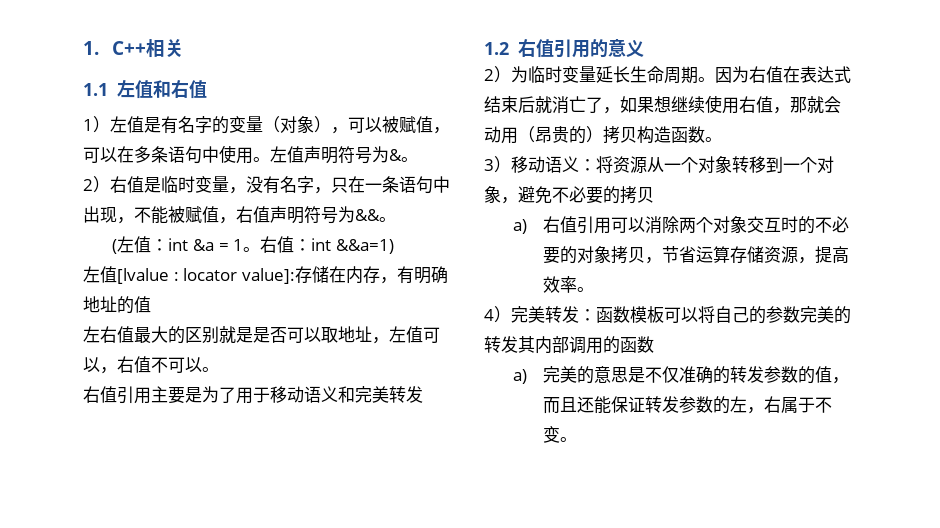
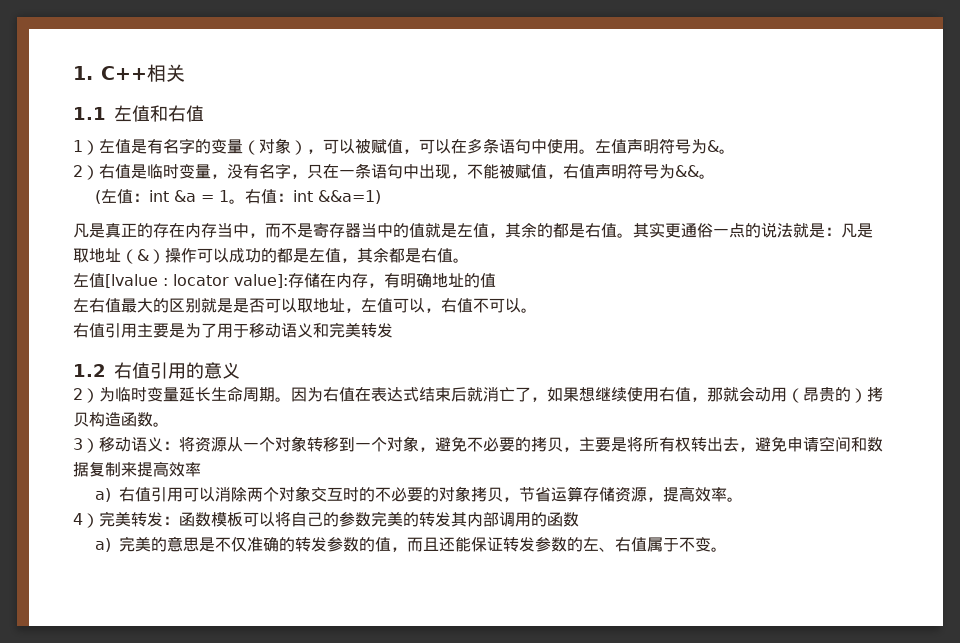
+ 凡是真正的存在内存当中，而不是寄存器当中的值就是左值，其余的都是右值。其实更通俗一点的说法就是：凡是取地址（&）操作可以成功的都是左值，其余都是右值。
- 3）移动语义：将资源从一个对象转移到一个对象，避免不必要的拷贝
+ 3）移动语义：将资源从一个对象转移到一个对象，避免不必要的拷贝，主要是将所有权转出去，避免申请空间和数据复制来提高效率
- a)完美的意思是不仅准确的转发参数的值，而且还能保证转发参数的左，右属于不变。
+ a)完美的意思是不仅准确的转发参数的值，而且还能保证转发参数的左、右值属于不变。

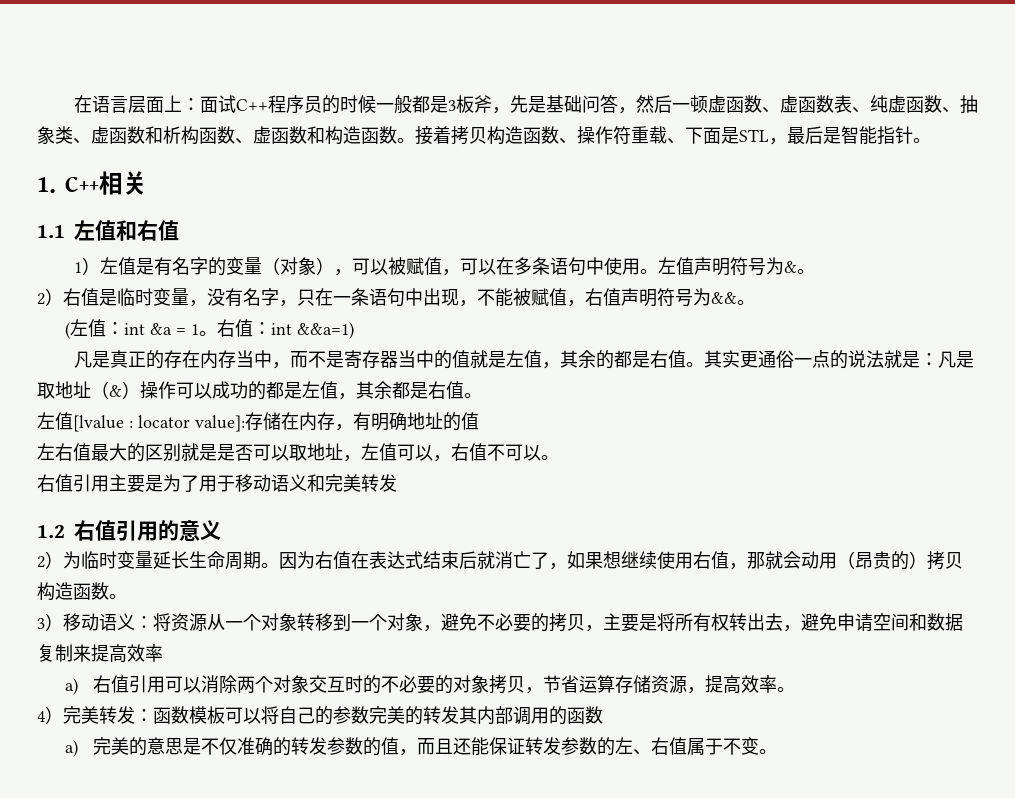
+ 在语言层面上：面试C++程序员的时候一般都是3板斧，先是基础问答，然后一顿虚函数、虚函数表、纯虚函数、抽象类、虚函数和析构函数、虚函数和构造函数。接着拷贝构造函数、操作符重载、下面是STL，最后是智能指针。

